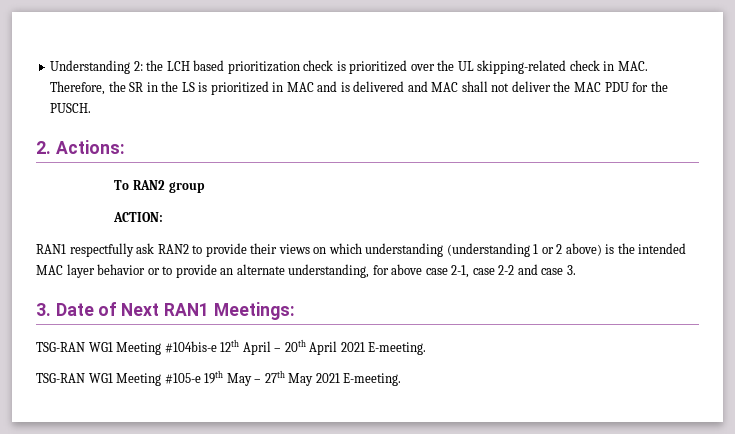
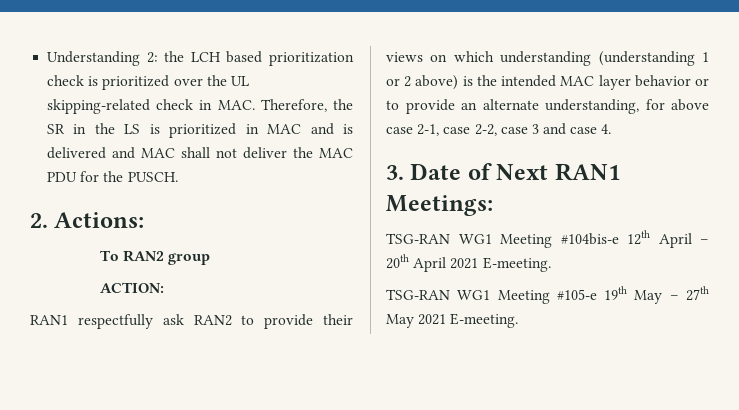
- RAN1 respectfully ask RAN2 to provide their views on which understanding (understanding 1 or 2 above) is the intended MAC layer behavior or to provide an alternate understanding, for above case 2-1, case 2-2 and case 3.
+ RAN1 respectfully ask RAN2 to provide their views on which understanding (understanding 1 or 2 above) is the intended MAC layer behavior or to provide an alternate understanding, for above case 2-1, case 2-2, case 3 and case 4.

